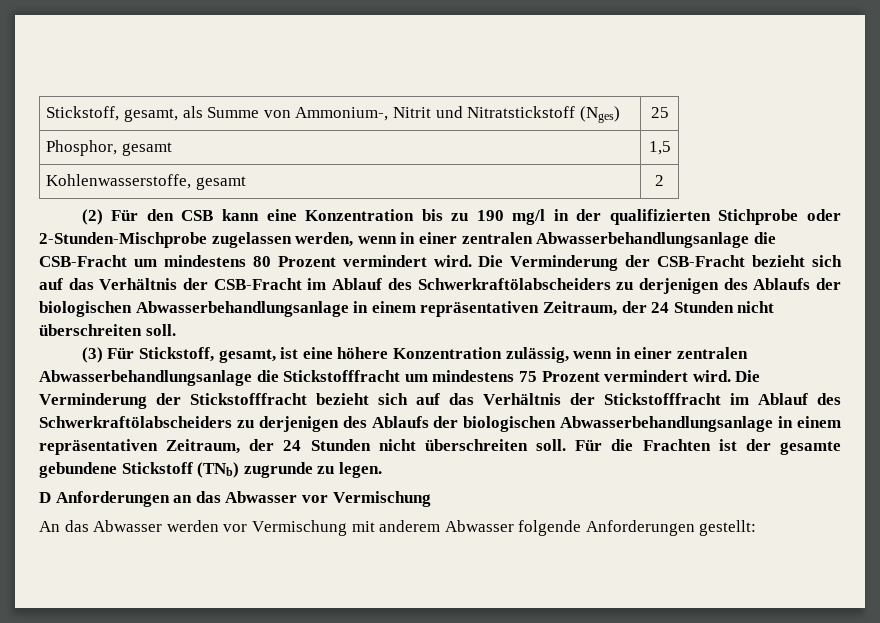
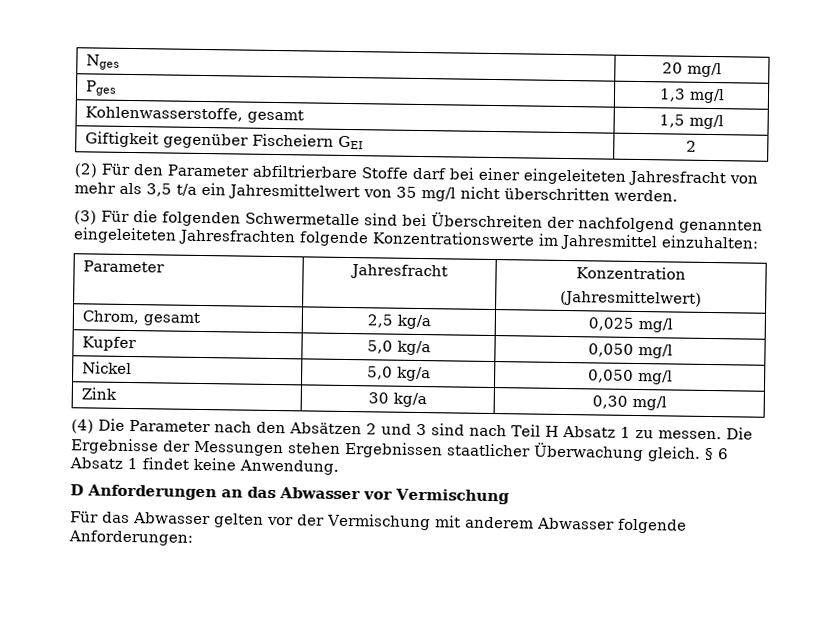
- Stickstoff, gesamt, als Summe von Ammonium-, Nitrit und Nitratstickstoff (Nges) | 25
- Phosphor, gesamt | 1,5
- Kohlenwasserstoffe, gesamt | 2
- (2) Für den CSB kann eine Konzentration bis zu 190 mg/l in der qualifizierten Stichprobe oder 2-Stunden-Mischprobe zugelassen werden, wenn in einer zentralen Abwasserbehandlungsanlage die CSB-Fracht um mindestens 80 Prozent vermindert wird. Die Verminderung der CSB-Fracht bezieht sich auf das Verhältnis der CSB-Fracht im Ablauf des Schwerkraftölabscheiders zu derjenigen des Ablaufs der biologischen Abwasserbehandlungsanlage in einem repräsentativen Zeitraum, der 24 Stunden nicht überschreiten soll.
- (3) Für Stickstoff, gesamt, ist eine höhere Konzentration zulässig, wenn in einer zentralen Abwasserbehandlungsanlage die Stickstofffracht um mindestens 75 Prozent vermindert wird. Die Verminderung der Stickstofffracht bezieht sich auf das Verhältnis der Stickstofffracht im Ablauf des Schwerkraftölabscheiders zu derjenigen des Ablaufs der biologischen Abwasserbehandlungsanlage in einem repräsentativen Zeitraum, der 24 Stunden nicht überschreiten soll. Für die Frachten ist der gesamte gebundene Stickstoff (TNb) zugrunde zu legen.
+ Nges | 20 mg/l
+ Pges | 1,3 mg/l
+ Kohlenwasserstoffe, gesamt | 1,5 mg/l
+ Giftigkeit gegenüber Fischeiern GEI | 2
+ (2) Für den Parameter abfiltrierbare Stoffe darf bei einer eingeleiteten Jahresfracht von mehr als 3,5 t/a ein Jahresmittelwert von 35 mg/l nicht überschritten werden.
+ (3) Für die folgenden Schwermetalle sind bei Überschreiten der nachfolgend genannten eingeleiteten Jahresfrachten folgende Konzentrationswerte im Jahresmittel einzuhalten:
+ Parameter | Jahresfracht | Konzentration
+ (Jahresmittelwert)
+ Chrom, gesamt | 2,5 kg/a | 0,025 mg/l
+ Kupfer | 5,0 kg/a | 0,050 mg/l
+ Nickel | 5,0 kg/a | 0,050 mg/l
+ Zink | 30 kg/a | 0,30 mg/l
+ (4) Die Parameter nach den Absätzen 2 und 3 sind nach Teil H Absatz 1 zu messen. Die Ergebnisse der Messungen stehen Ergebnissen staatlicher Überwachung gleich. § 6 Absatz 1 findet keine Anwendung.
- An das Abwasser werden vor Vermischung mit anderem Abwasser folgende Anforderungen gestellt:
+ Für das Abwasser gelten vor der Vermischung mit anderem Abwasser folgende Anforderungen:

